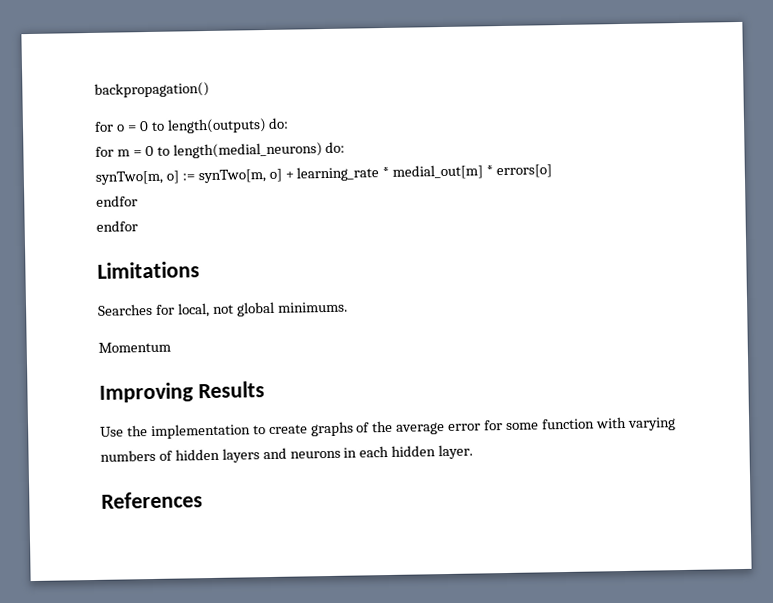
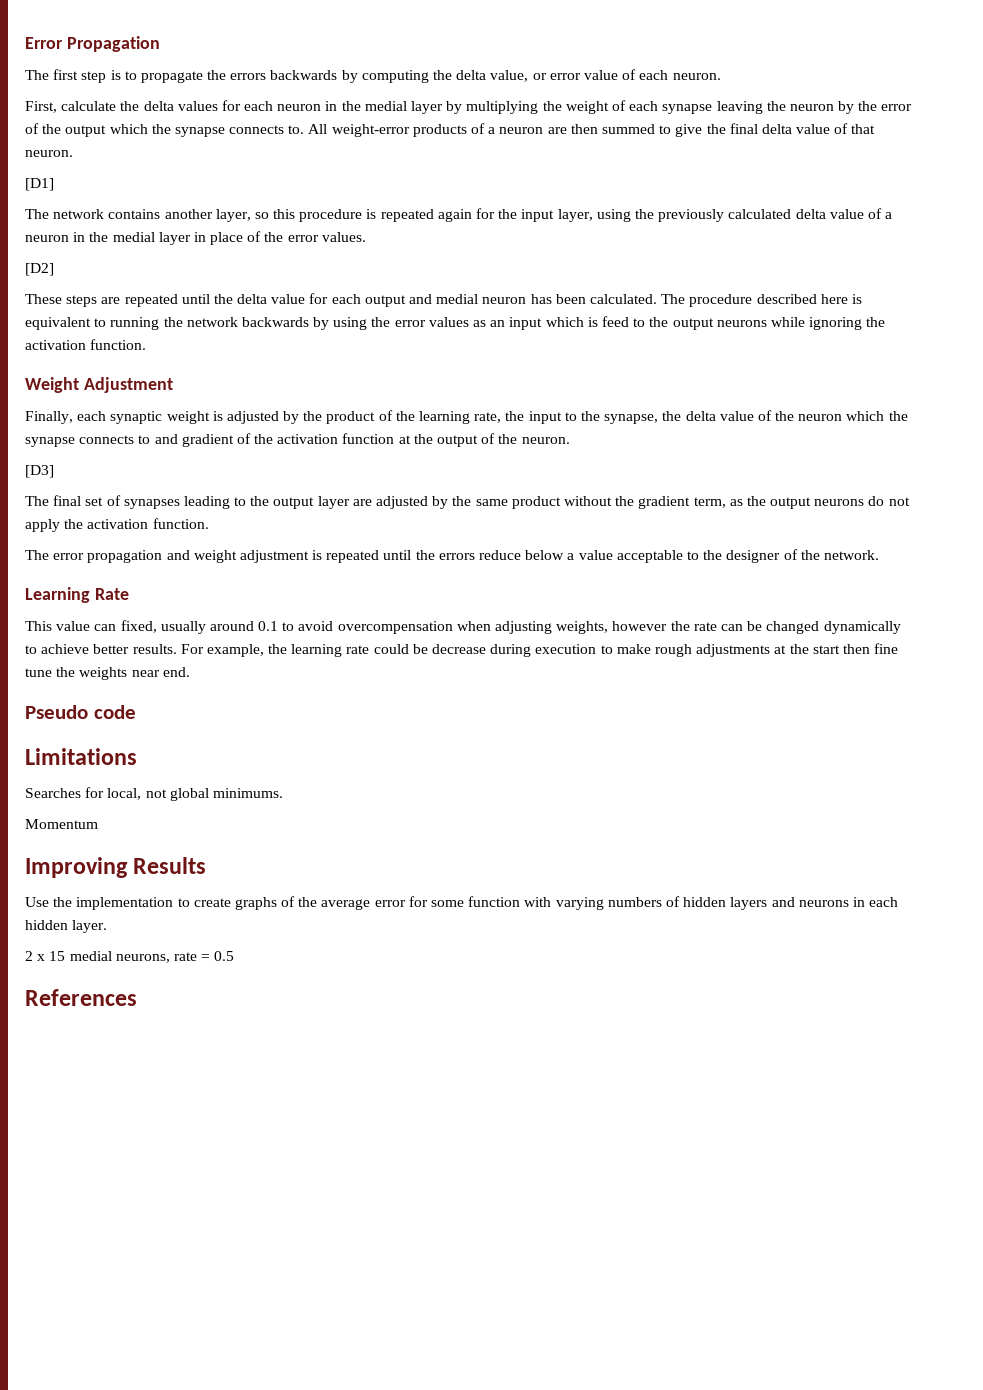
- backpropagation()
- for o = 0 to length(outputs) do:
- for m = 0 to length(medial_neurons) do:
- synTwo[m, o] := synTwo[m, o] + learning_rate * medial_out[m] * errors[o]
- endfor
- endfor
+ Error Propagation
+ The first step is to propagate the errors backwards by computing the delta value, or error value of each neuron.
+ First, calculate the delta values for each neuron in the medial layer by multiplying the weight of each synapse leaving the neuron by the error of the output which the synapse connects to. All weight-error products of a neuron are then summed to give the final delta value of that neuron.
+ [D1]
+ The network contains another layer, so this procedure is repeated again for the input layer, using the previously calculated delta value of a neuron in the medial layer in place of the error values.
+ [D2]
+ These steps are repeated until the delta value for each output and medial neuron has been calculated. The procedure described here is equivalent to running the network backwards by using the error values as an input which is feed to the output neurons while ignoring the activation function.
+ Weight Adjustment
+ Finally, each synaptic weight is adjusted by the product of the learning rate, the input to the synapse, the delta value of the neuron which the synapse connects to and gradient of the activation function at the output of the neuron.
+ [D3]
+ The final set of synapses leading to the output layer are adjusted by the same product without the gradient term, as the output neurons do not apply the activation function.
+ The error propagation and weight adjustment is repeated until the errors reduce below a value acceptable to the designer of the network.
+ Learning Rate
+ This value can fixed, usually around 0.1 to avoid overcompensation when adjusting weights, however the rate can be changed dynamically to achieve better results. For example, the learning rate could be decrease during execution to make rough adjustments at the start then fine tune the weights near end.
+ Pseudo code
+ 2 x 15 medial neurons, rate = 0.5

